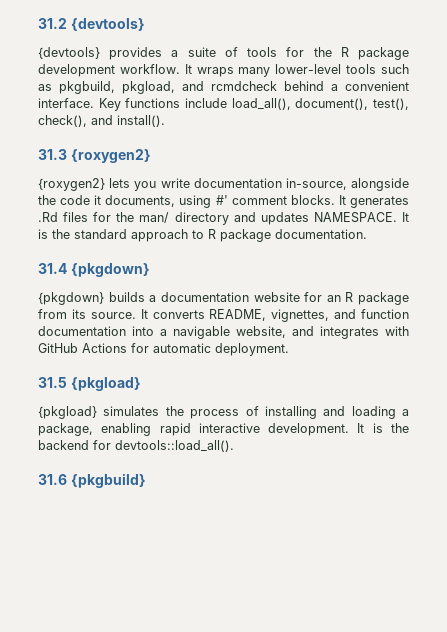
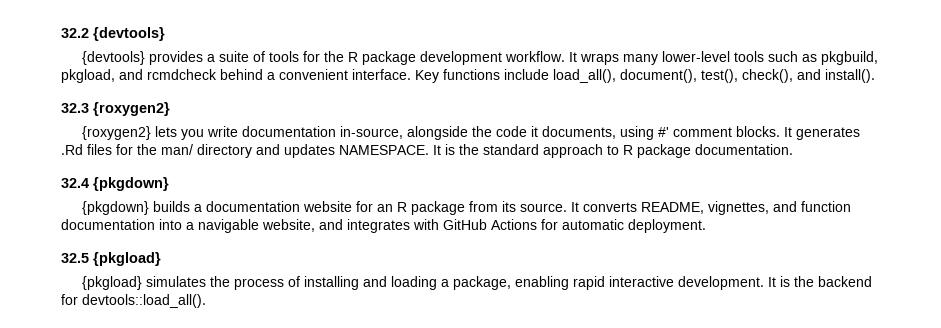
- 31.2 {devtools}
+ 32.2 {devtools}
- 31.3 {roxygen2}
+ 32.3 {roxygen2}
- 31.4 {pkgdown}
+ 32.4 {pkgdown}
- 31.5 {pkgload}
+ 32.5 {pkgload}
- 31.6 {pkgbuild}

